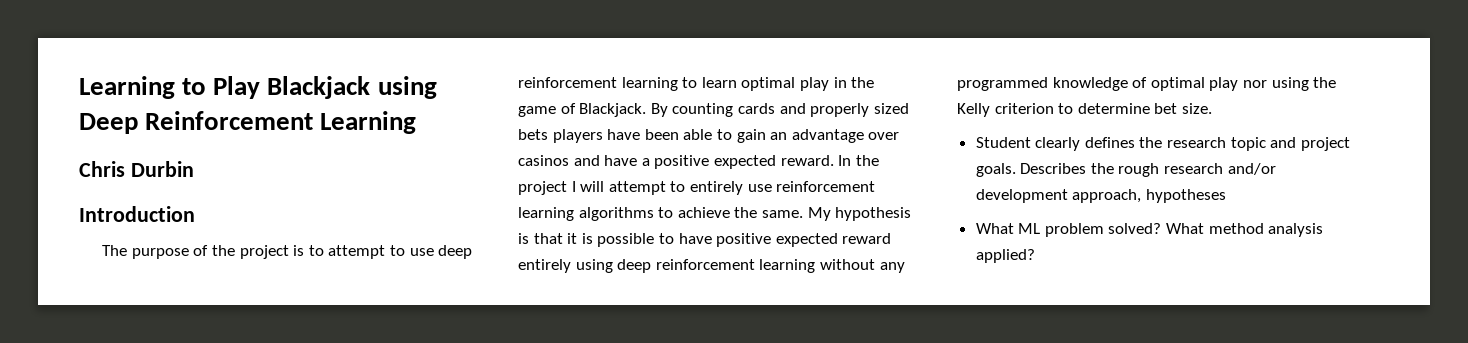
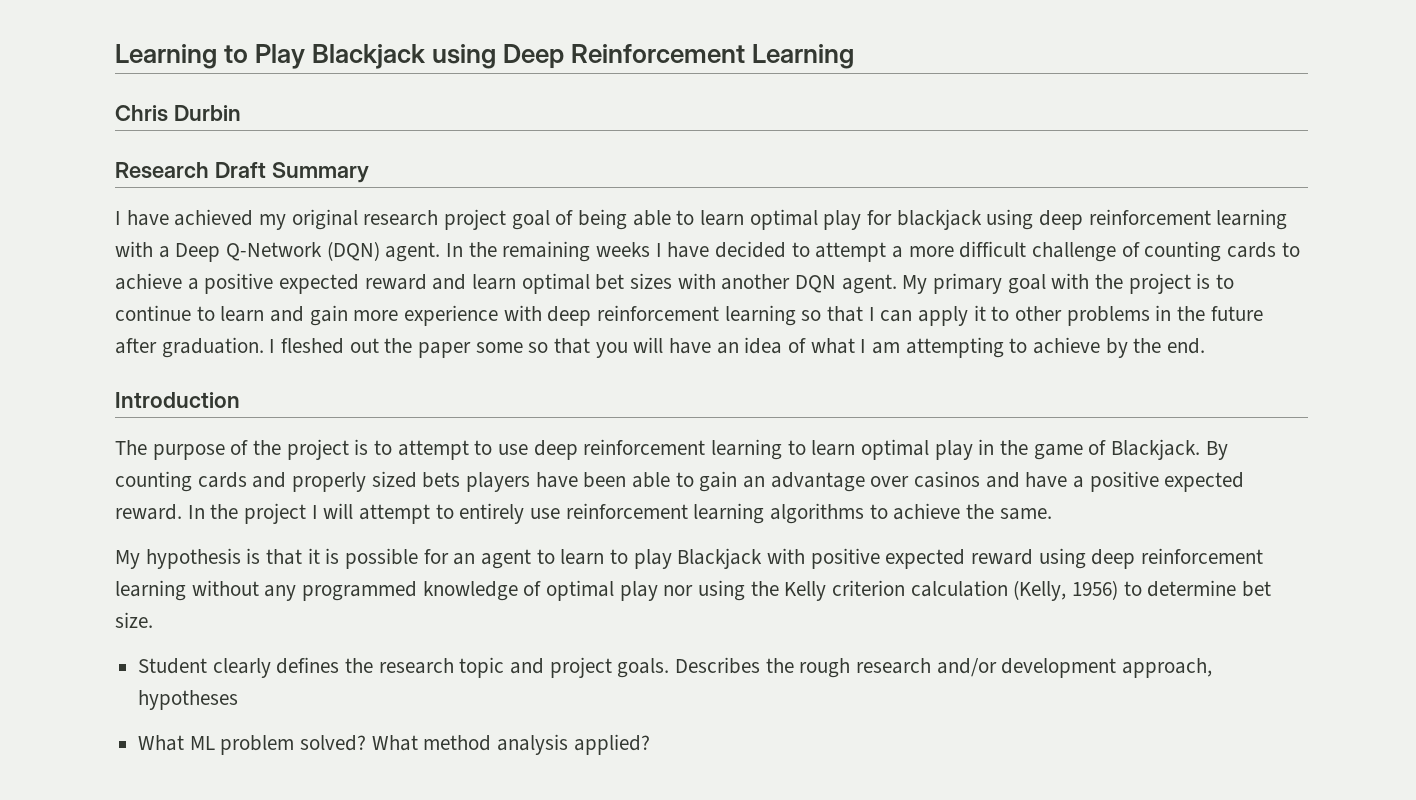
+ Research Draft Summary
+ I have achieved my original research project goal of being able to learn optimal play for blackjack using deep reinforcement learning with a Deep Q-Network (DQN) agent. In the remaining weeks I have decided to attempt a more difficult challenge of counting cards to achieve a positive expected reward and learn optimal bet sizes with another DQN agent. My primary goal with the project is to continue to learn and gain more experience with deep reinforcement learning so that I can apply it to other problems in the future after graduation. I fleshed out the paper some so that you will have an idea of what I am attempting to achieve by the end.
- In the project I will attempt to entirely use reinforcement learning algorithms to achieve the same. My hypothesis is that it is possible to have positive expected reward entirely using deep reinforcement learning without any programmed knowledge of optimal play nor using the Kelly criterion to determine bet size.
+ In the project I will attempt to entirely use reinforcement learning algorithms to achieve the same.
+ My hypothesis is that it is possible for an agent to learn to play Blackjack with positive expected reward using deep reinforcement learning without any programmed knowledge of optimal play nor using the Kelly criterion calculation (Kelly, 1956) to determine bet size.

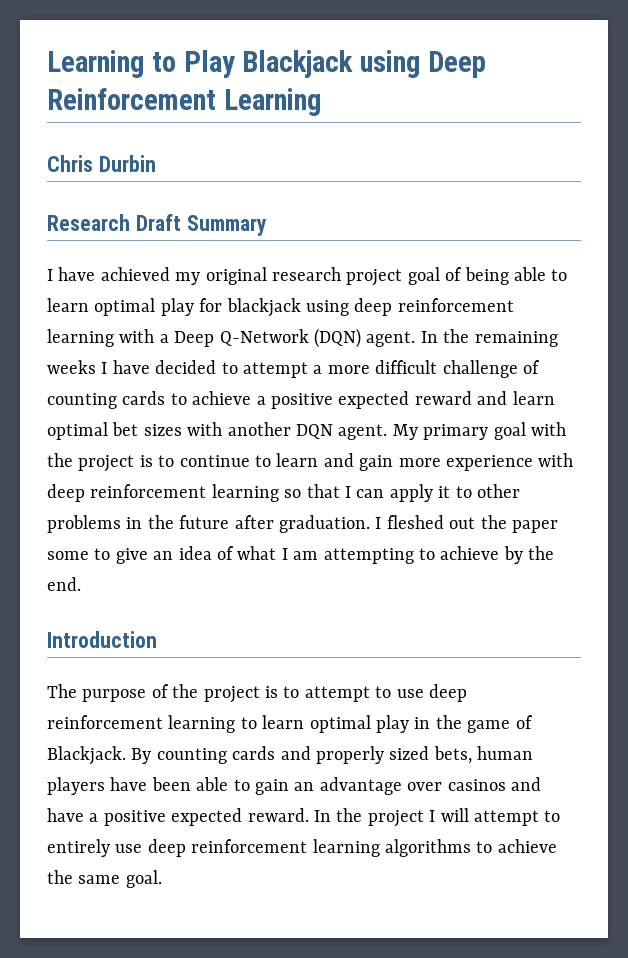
- I fleshed out the paper some so that you will have an idea of what I am attempting to achieve by the end.
+ I fleshed out the paper some to give an idea of what I am attempting to achieve by the end.
- By counting cards and properly sized bets players have been able to gain an advantage over casinos and have a positive expected reward.
+ By counting cards and properly sized bets, human players have been able to gain an advantage over casinos and have a positive expected reward.
- In the project I will attempt to entirely use reinforcement learning algorithms to achieve the same.
- My hypothesis is that it is possible for an agent to learn to play Blackjack with positive expected reward using deep reinforcement learning without any programmed knowledge of optimal play nor using the Kelly criterion calculation (Kelly, 1956) to determine bet size.
- Student clearly defines the research topic and project goals. Describes the rough research and/or development approach, hypotheses
- What ML problem solved? What method analysis applied?
+ In the project I will attempt to entirely use deep reinforcement learning algorithms to achieve the same goal.

